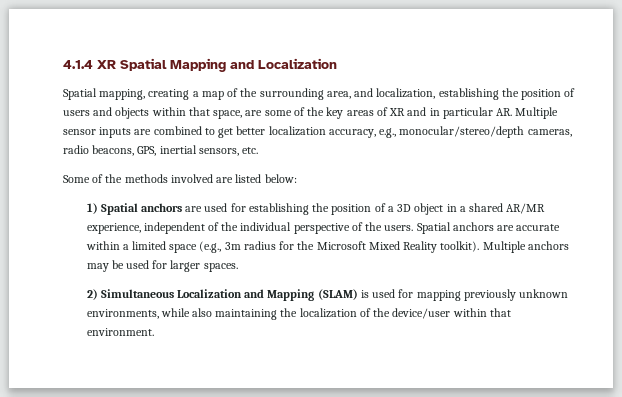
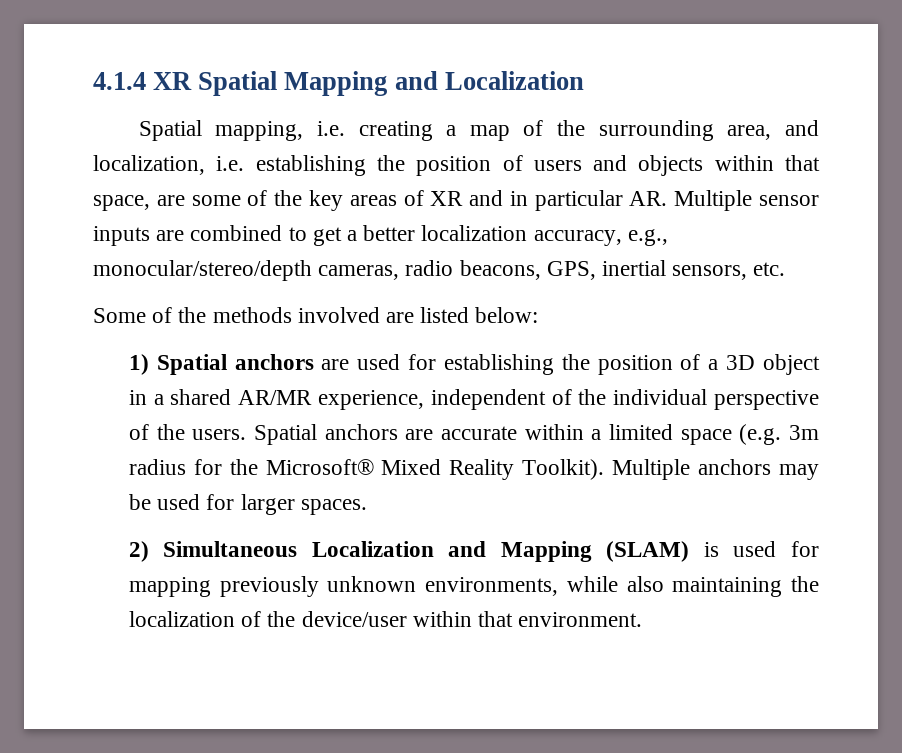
- Spatial mapping, creating a map of the surrounding area, and localization, establishing the position of users and objects within that space, are some of the key areas of XR and in particular AR. Multiple sensor inputs are combined to get better localization accuracy, e.g., monocular/stereo/depth cameras, radio beacons, GPS, inertial sensors, etc.
+ Spatial mapping, i.e. creating a map of the surrounding area, and localization, i.e. establishing the position of users and objects within that space, are some of the key areas of XR and in particular AR. Multiple sensor inputs are combined to get a better localization accuracy, e.g., monocular/stereo/depth cameras, radio beacons, GPS, inertial sensors, etc.
- Spatial anchors are accurate within a limited space (e.g., 3m radius for the Microsoft Mixed Reality toolkit).
+ Spatial anchors are accurate within a limited space (e.g. 3m radius for the Microsoft® Mixed Reality Toolkit).

